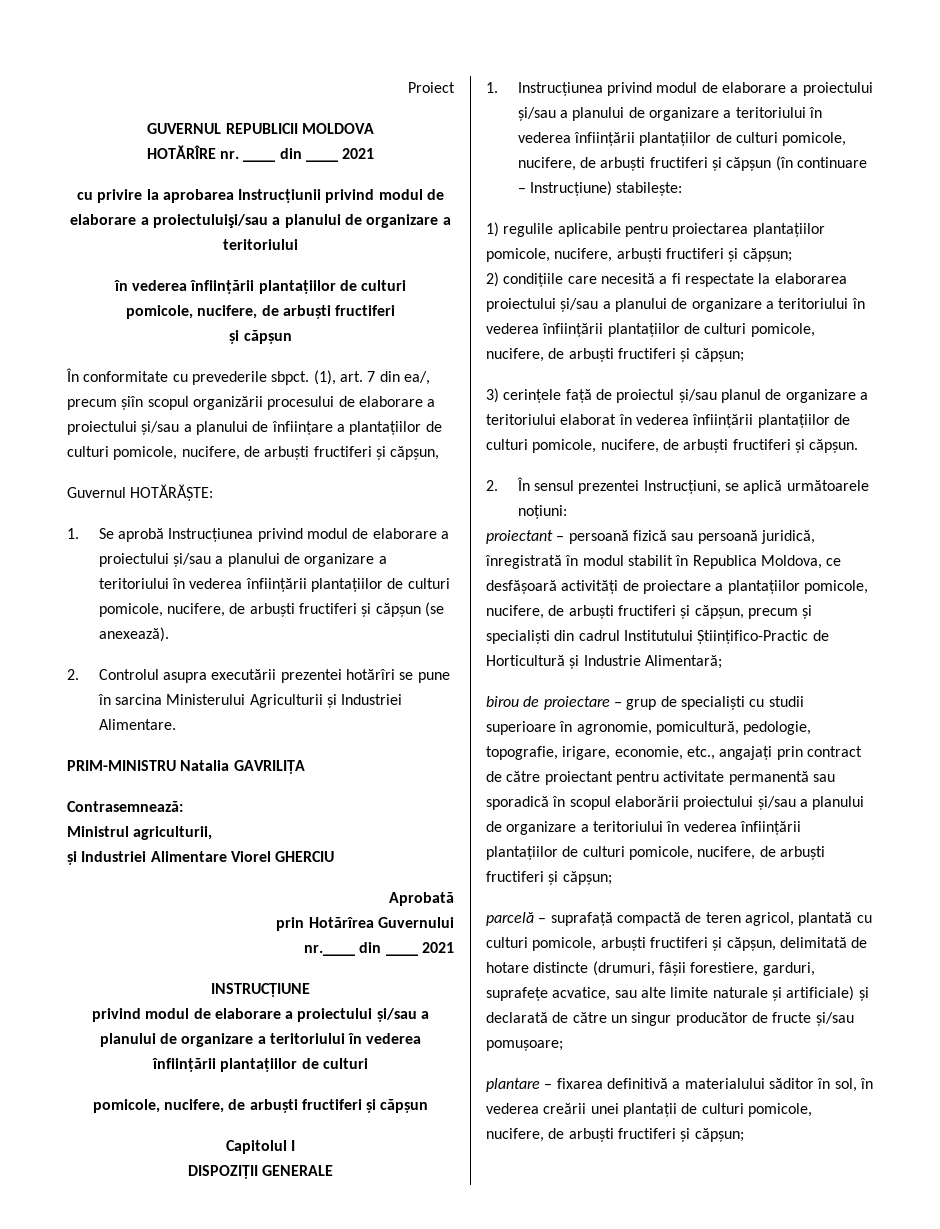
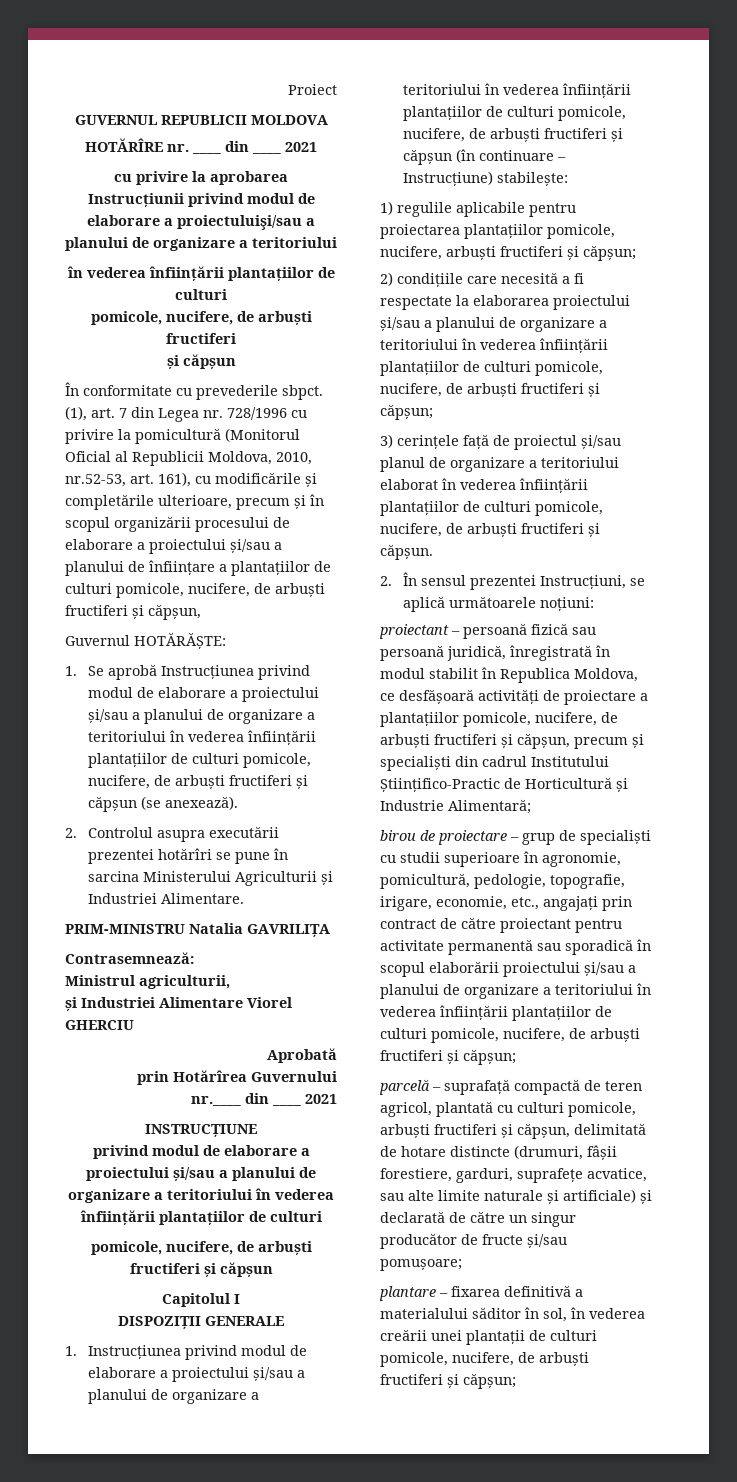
- (1), art. 7 din ea/, precum șiîn scopul organizării procesului de elaborare a proiectului și/sau a planului de înființare a plantațiilor de culturi pomicole, nucifere, de arbuști fructiferi și căpșun,
+ (1), art. 7 din Legea nr. 728/1996 cu privire la pomicultură (Monitorul Oficial al Republicii Moldova, 2010, nr.52-53, art. 161), cu modificările și completările ulterioare, precum și în scopul organizării procesului de elaborare a proiectului și/sau a planului de înființare a plantațiilor de culturi pomicole, nucifere, de arbuști fructiferi și căpșun,

